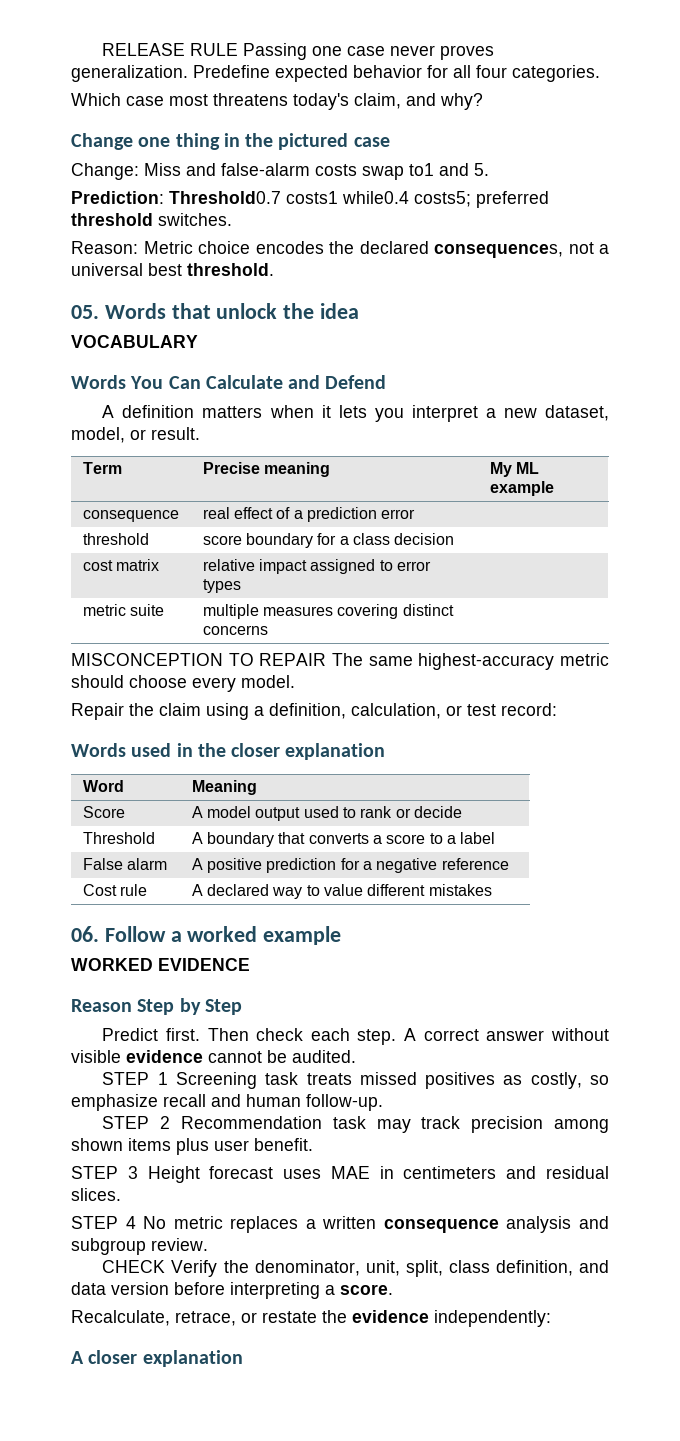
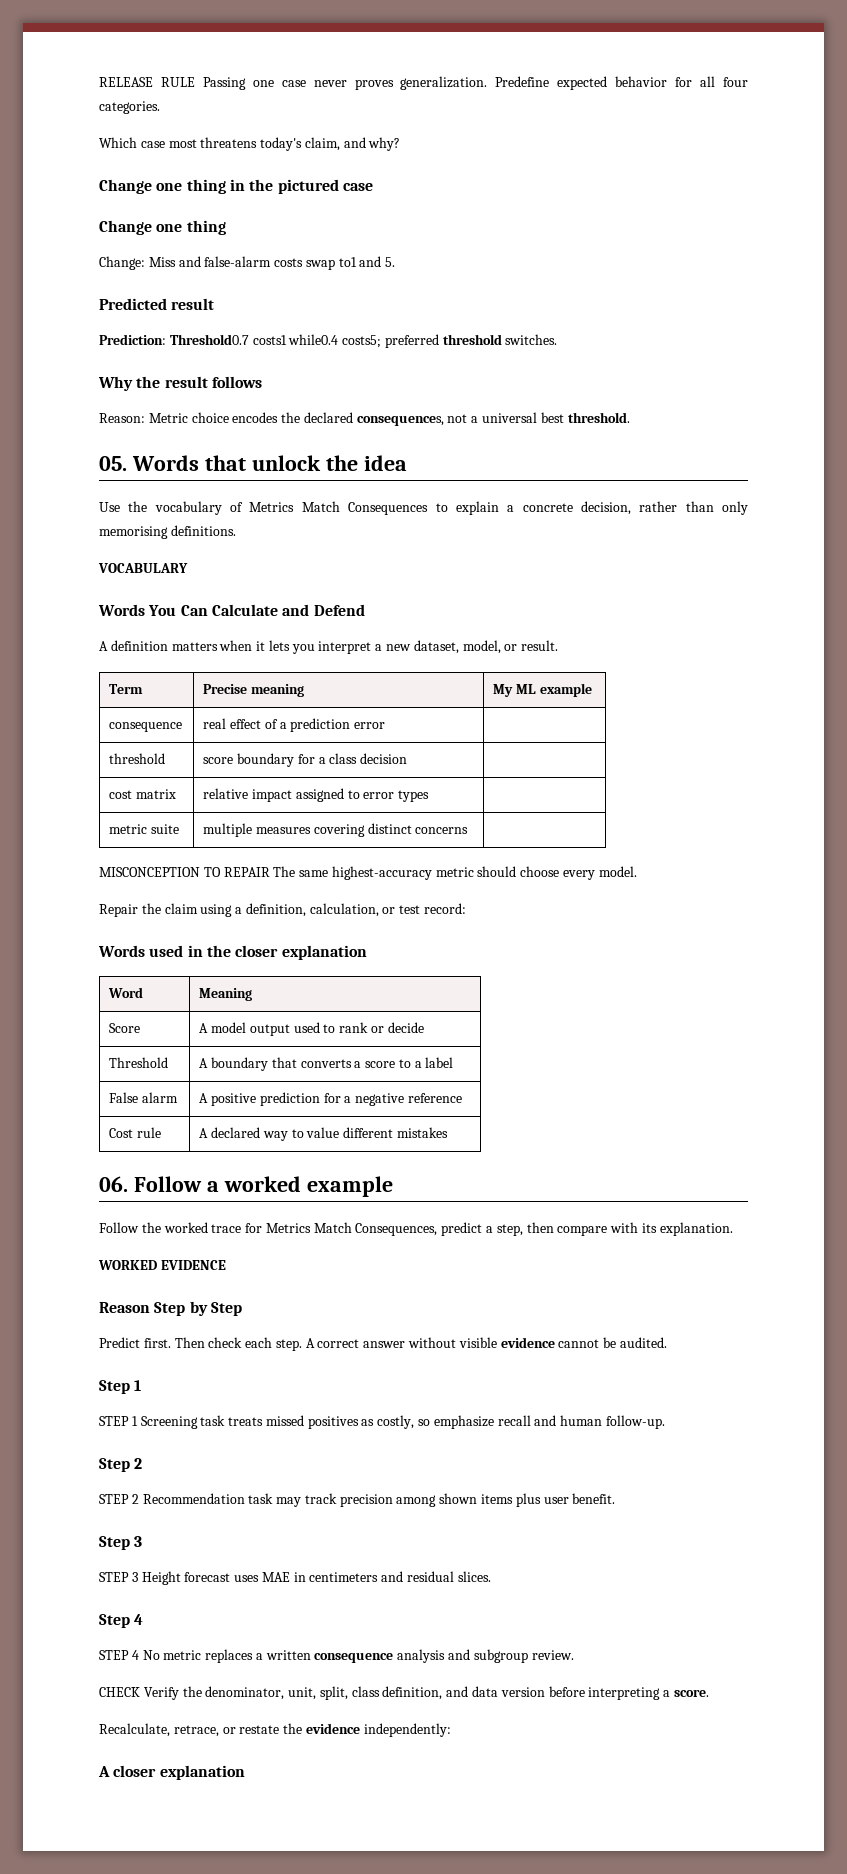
  Change one thing in the pictured case
+ Change one thing
+ Predicted result
+ Why the result follows
+ Use the vocabulary of Metrics Match Consequences to explain a concrete decision, rather than only memorising definitions.
+ Follow the worked trace for Metrics Match Consequences, predict a step, then compare with its explanation.
+ Step 1
+ Step 2
+ Step 3
+ Step 4

